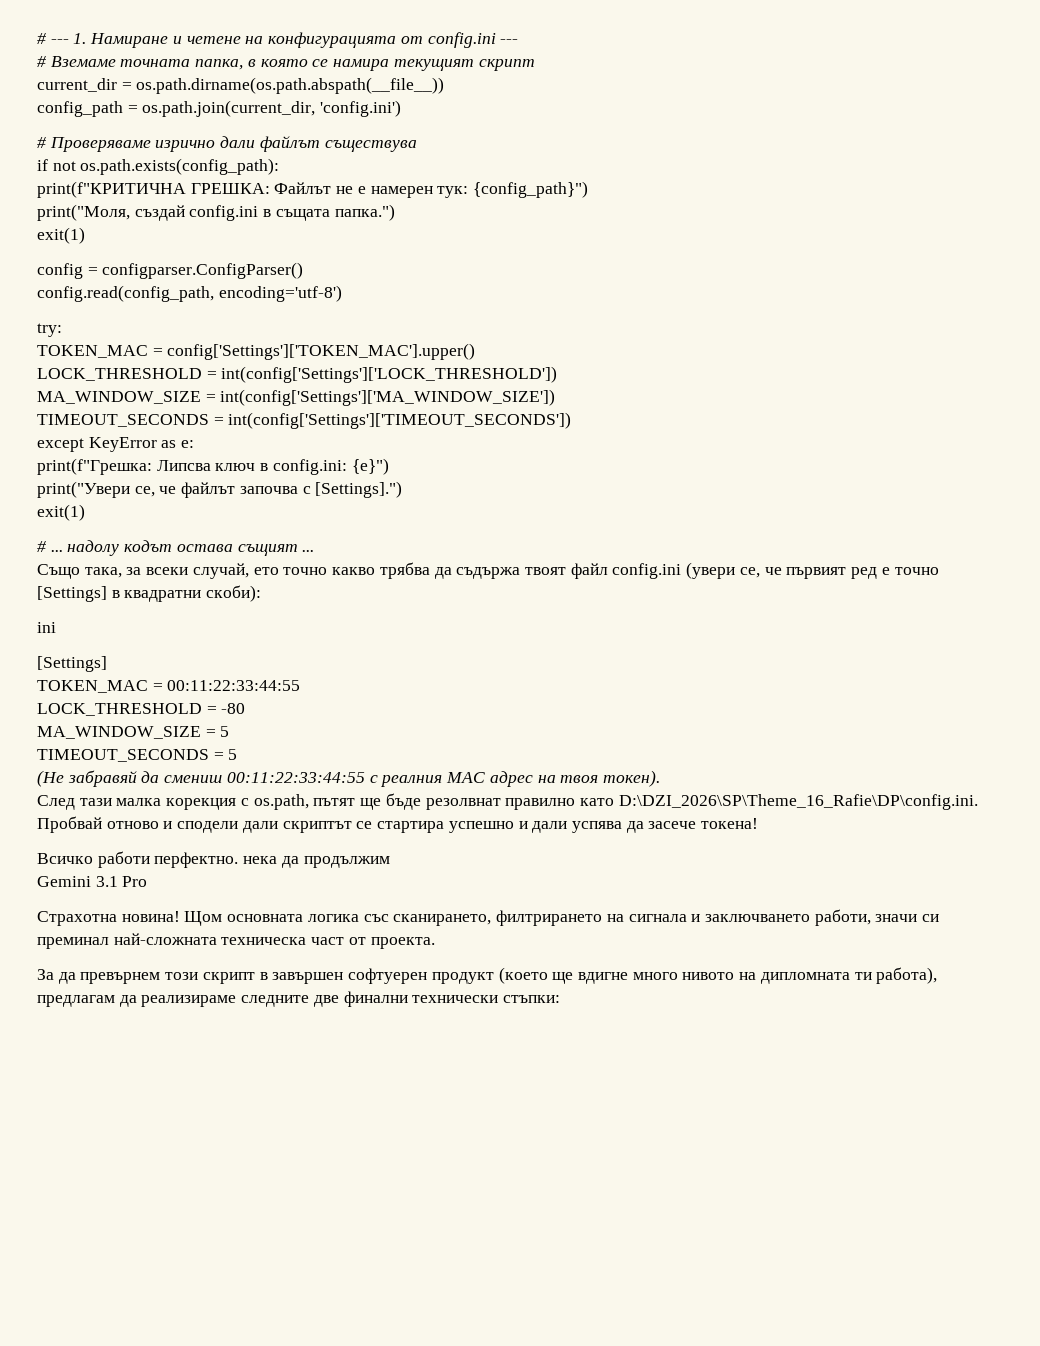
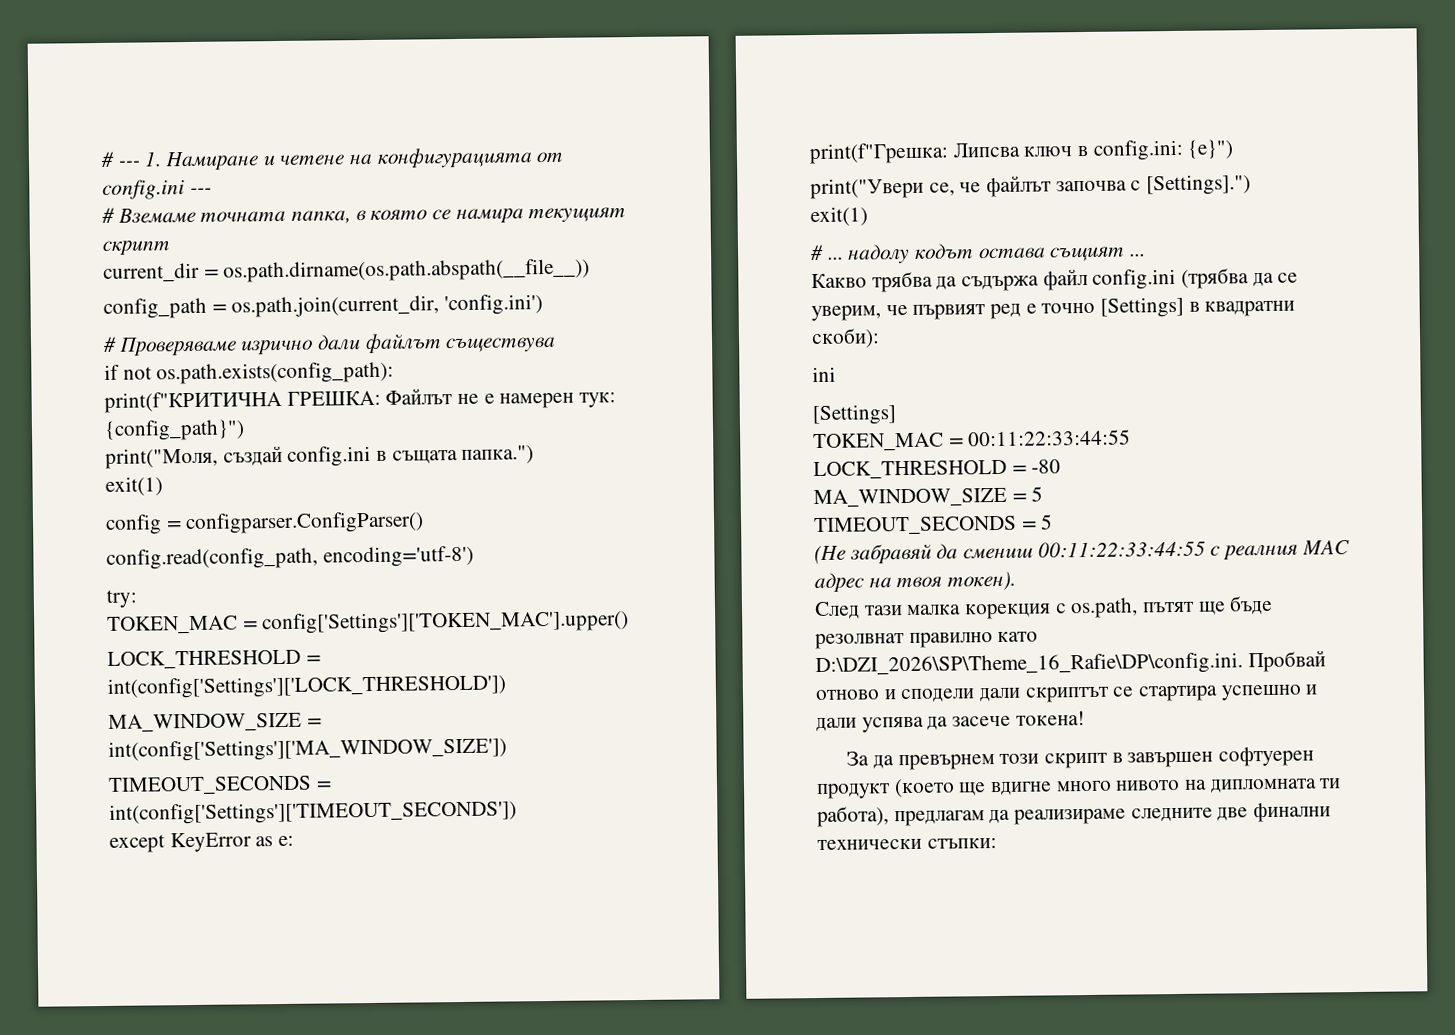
- Също така, за всеки случай, ето точно какво трябва да съдържа твоят файл config.ini (увери се, че първият ред е точно [Settings] в квадратни скоби):
+ Какво трябва да съдържа файл config.ini (трябва да се уверим, че първият ред е точно [Settings] в квадратни скоби):
- Всичко работи перфектно. нека да продължим
- Gemini 3.1 Pro
- Страхотна новина! Щом основната логика със сканирането, филтрирането на сигнала и заключването работи, значи си преминал най-сложната техническа част от проекта.

